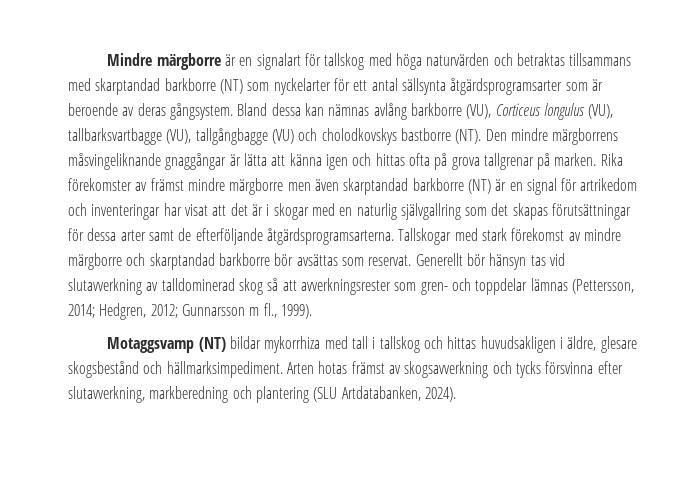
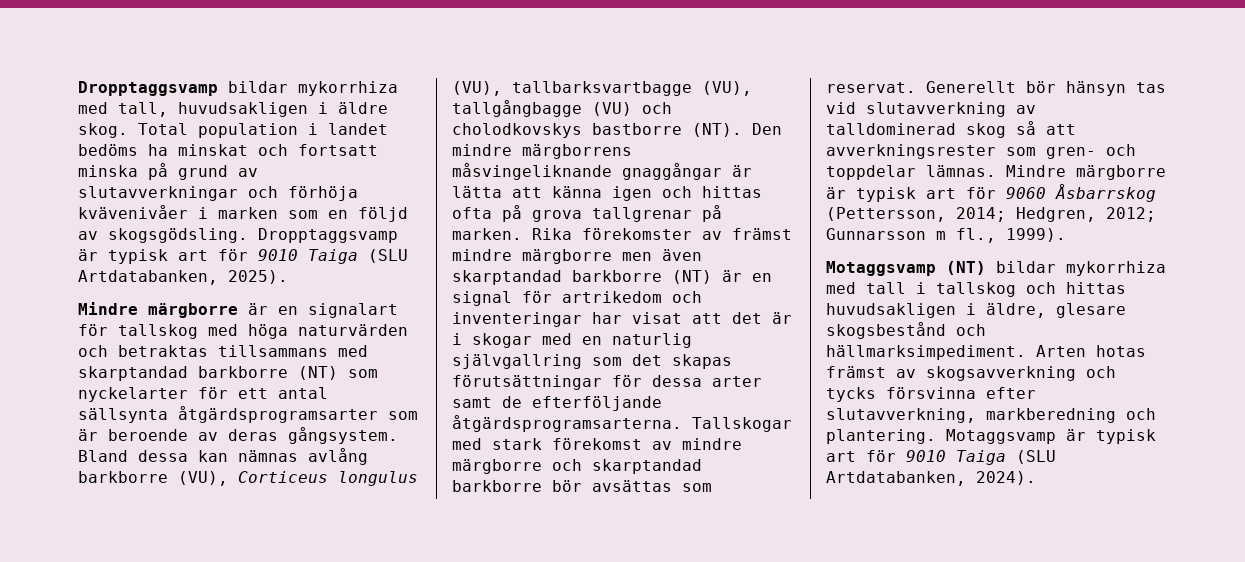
+ Dropptaggsvamp bildar mykorrhiza med tall, huvudsakligen i äldre skog. Total population i landet bedöms ha minskat och fortsatt minska på grund av slutavverkningar och förhöja kvävenivåer i marken som en följd av skogsgödsling. Dropptaggsvamp är typisk art för 9010 Taiga (SLU Artdatabanken, 2025).
- Generellt bör hänsyn tas vid slutavverkning av talldominerad skog så att avverkningsrester som gren- och toppdelar lämnas (Pettersson, 2014; Hedgren, 2012; Gunnarsson m fl., 1999).
+ Generellt bör hänsyn tas vid slutavverkning av talldominerad skog så att avverkningsrester som gren- och toppdelar lämnas. Mindre märgborre är typisk art för 9060 Åsbarrskog (Pettersson, 2014; Hedgren, 2012; Gunnarsson m fl., 1999).
- Arten hotas främst av skogsavverkning och tycks försvinna efter slutavverkning, markberedning och plantering (SLU Artdatabanken, 2024).
+ Arten hotas främst av skogsavverkning och tycks försvinna efter slutavverkning, markberedning och plantering. Motaggsvamp är typisk art för 9010 Taiga (SLU Artdatabanken, 2024).

